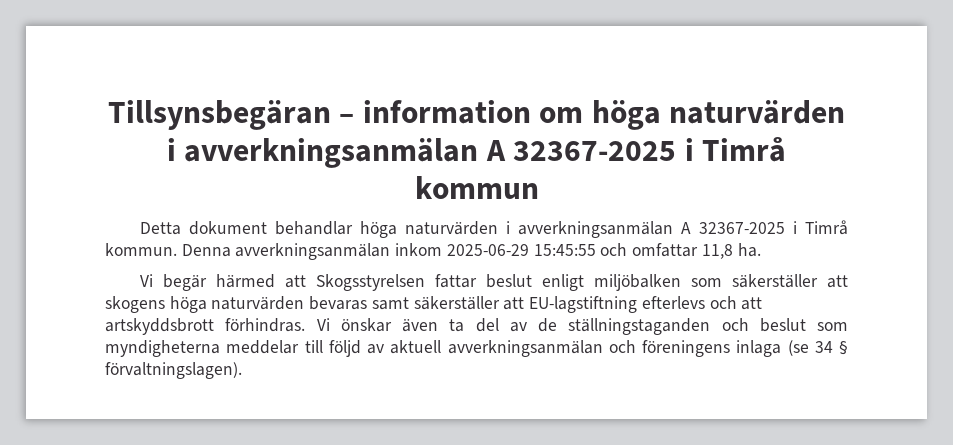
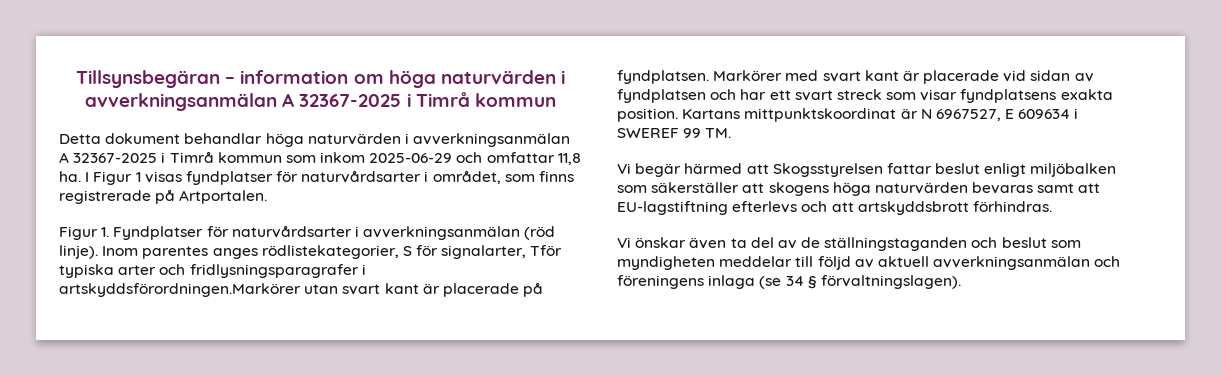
- Detta dokument behandlar höga naturvärden i avverkningsanmälan A 32367-2025 i Timrå kommun. Denna avverkningsanmälan inkom 2025-06-29 15:45:55 och omfattar 11,8 ha.
+ Detta dokument behandlar höga naturvärden i avverkningsanmälan A 32367-2025 i Timrå kommun som inkom 2025-06-29 och omfattar 11,8 ha. I Figur 1 visas fyndplatser för naturvårdsarter i området, som finns registrerade på Artportalen.
+ Figur 1. Fyndplatser för naturvårdsarter i avverkningsanmälan (röd linje). Inom parentes anges rödlistekategorier, S för signalarter, Tför typiska arter och fridlysningsparagrafer i artskyddsförordningen.Markörer utan svart kant är placerade på fyndplatsen. Markörer med svart kant är placerade vid sidan av fyndplatsen och har ett svart streck som visar fyndplatsens exakta position. Kartans mittpunktskoordinat är N 6967527, E 609634 i SWEREF 99 TM.
- Vi begär härmed att Skogsstyrelsen fattar beslut enligt miljöbalken som säkerställer att skogens höga naturvärden bevaras samt säkerställer att EU-lagstiftning efterlevs och att artskyddsbrott förhindras. Vi önskar även ta del av de ställningstaganden och beslut som myndigheterna meddelar till följd av aktuell avverkningsanmälan och föreningens inlaga (se 34 § förvaltningslagen).
+ Vi begär härmed att Skogsstyrelsen fattar beslut enligt miljöbalken som säkerställer att skogens höga naturvärden bevaras samt att EU-lagstiftning efterlevs och att artskyddsbrott förhindras.
+ Vi önskar även ta del av de ställningstaganden och beslut som myndigheten meddelar till följd av aktuell avverkningsanmälan och föreningens inlaga (se 34 § förvaltningslagen).

